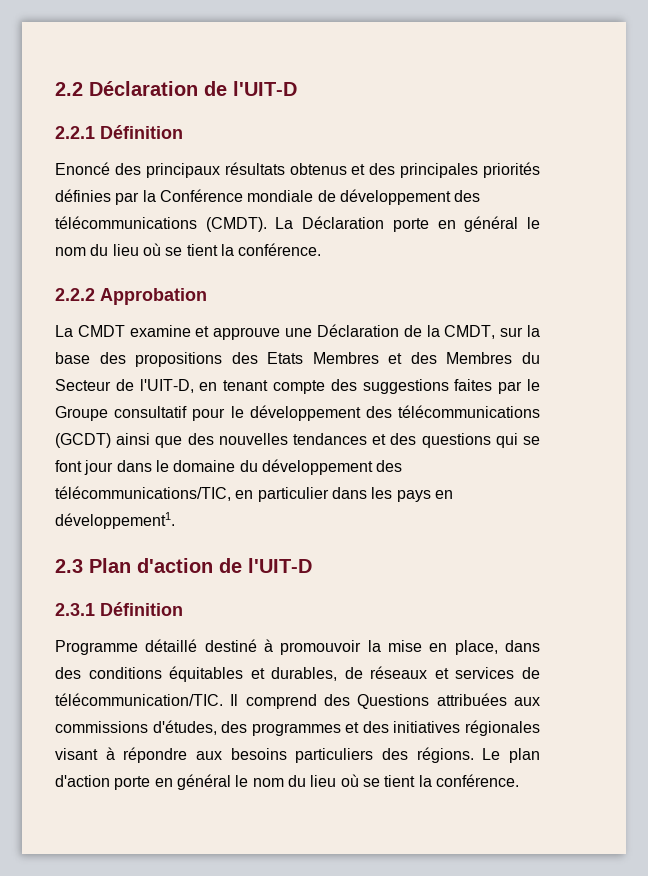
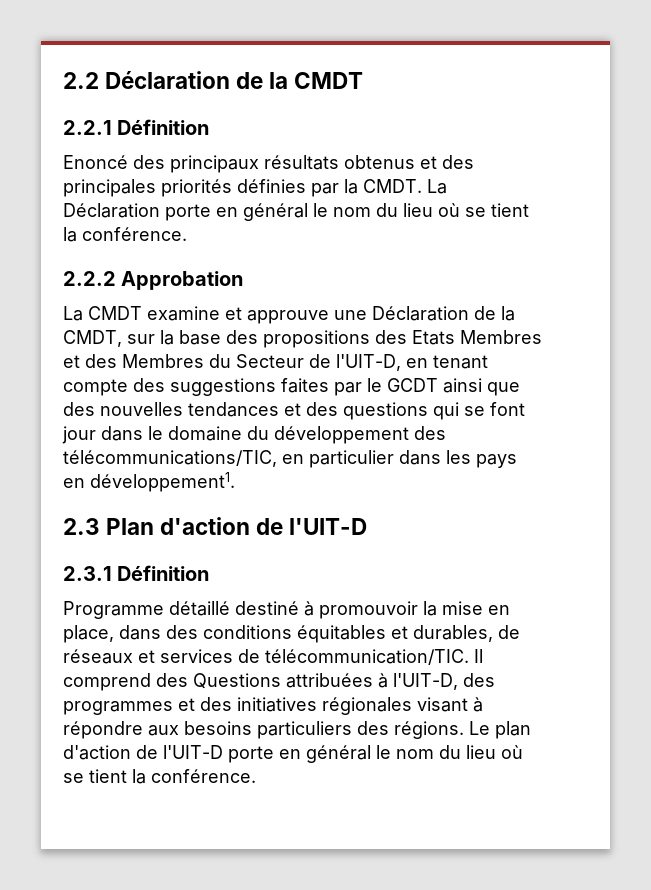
- 2.2 Déclaration de l'UIT-D
+ 2.2 Déclaration de la CMDT
- Enoncé des principaux résultats obtenus et des principales priorités définies par la Conférence mondiale de développement des télécommunications (CMDT).
+ Enoncé des principaux résultats obtenus et des principales priorités définies par la CMDT.
- La CMDT examine et approuve une Déclaration de la CMDT, sur la base des propositions des Etats Membres et des Membres du Secteur de l'UIT-D, en tenant compte des suggestions faites par le Groupe consultatif pour le développement des télécommunications (GCDT) ainsi que des nouvelles tendances et des questions qui se font jour dans le domaine du développement des télécommunications/TIC, en particulier dans les pays en développement1.
+ La CMDT examine et approuve une Déclaration de la CMDT, sur la base des propositions des Etats Membres et des Membres du Secteur de l'UIT-D, en tenant compte des suggestions faites par le GCDT ainsi que des nouvelles tendances et des questions qui se font jour dans le domaine du développement des télécommunications/TIC, en particulier dans les pays en développement1.
- Il comprend des Questions attribuées aux commissions d'études, des programmes et des initiatives régionales visant à répondre aux besoins particuliers des régions.
+ Il comprend des Questions attribuées à l'UIT-D, des programmes et des initiatives régionales visant à répondre aux besoins particuliers des régions.
- Le plan d'action porte en général le nom du lieu où se tient la conférence.
+ Le plan d'action de l'UIT-D porte en général le nom du lieu où se tient la conférence.

